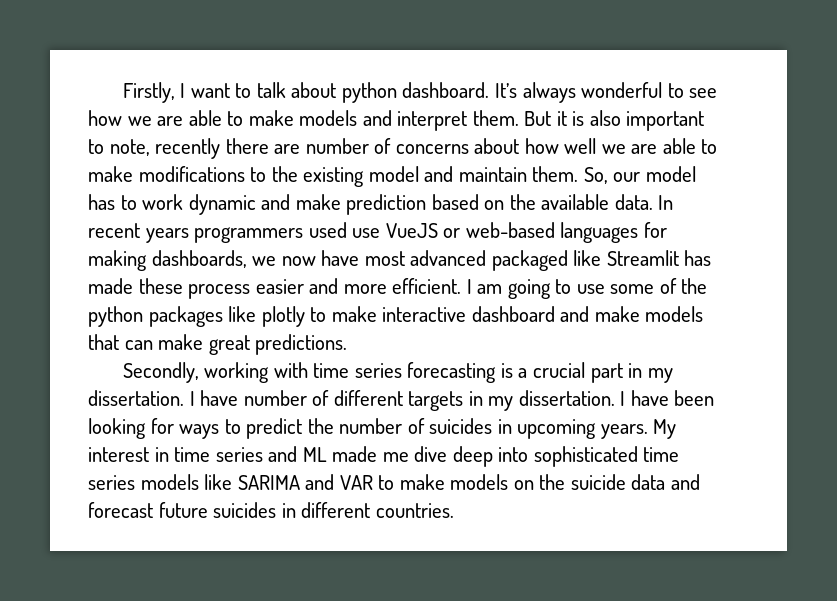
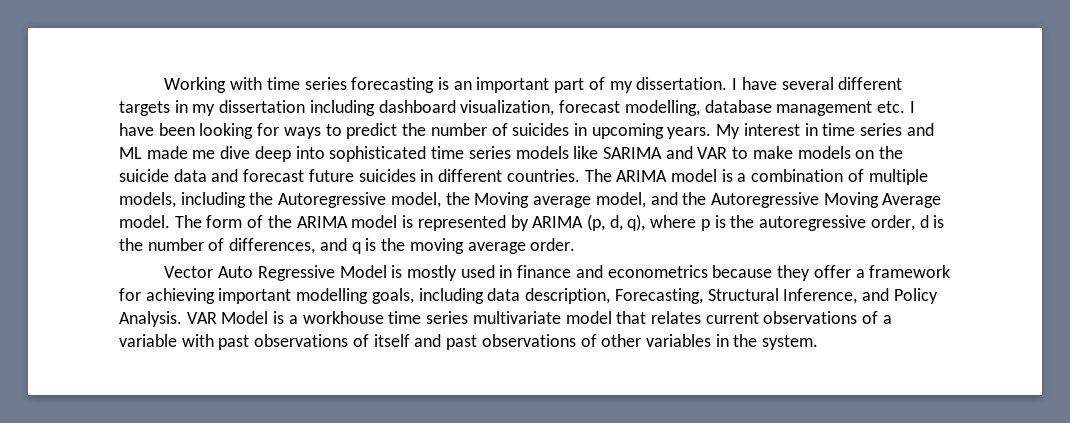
- Firstly, I want to talk about python dashboard. It’s always wonderful to see how we are able to make models and interpret them. But it is also important to note, recently there are number of concerns about how well we are able to make modifications to the existing model and maintain them. So, our model has to work dynamic and make prediction based on the available data. In recent years programmers used use VueJS or web-based languages for making dashboards, we now have most advanced packaged like Streamlit has made these process easier and more efficient. I am going to use some of the python packages like plotly to make interactive dashboard and make models that can make great predictions.
- Secondly, working with time series forecasting is a crucial part in my dissertation. I have number of different targets in my dissertation. I have been looking for ways to predict the number of suicides in upcoming years.
+ Working with time series forecasting is an important part of my dissertation. I have several different targets in my dissertation including dashboard visualization, forecast modelling, database management etc. I have been looking for ways to predict the number of suicides in upcoming years.
+ The ARIMA model is a combination of multiple models, including the Autoregressive model, the Moving average model, and the Autoregressive Moving Average model. The form of the ARIMA model is represented by ARIMA (p, d, q), where p is the autoregressive order, d is the number of differences, and q is the moving average order.
+ Vector Auto Regressive Model is mostly used in finance and econometrics because they offer a framework for achieving important modelling goals, including data description, Forecasting, Structural Inference, and Policy Analysis. VAR Model is a workhouse time series multivariate model that relates current observations of a variable with past observations of itself and past observations of other variables in the system.

